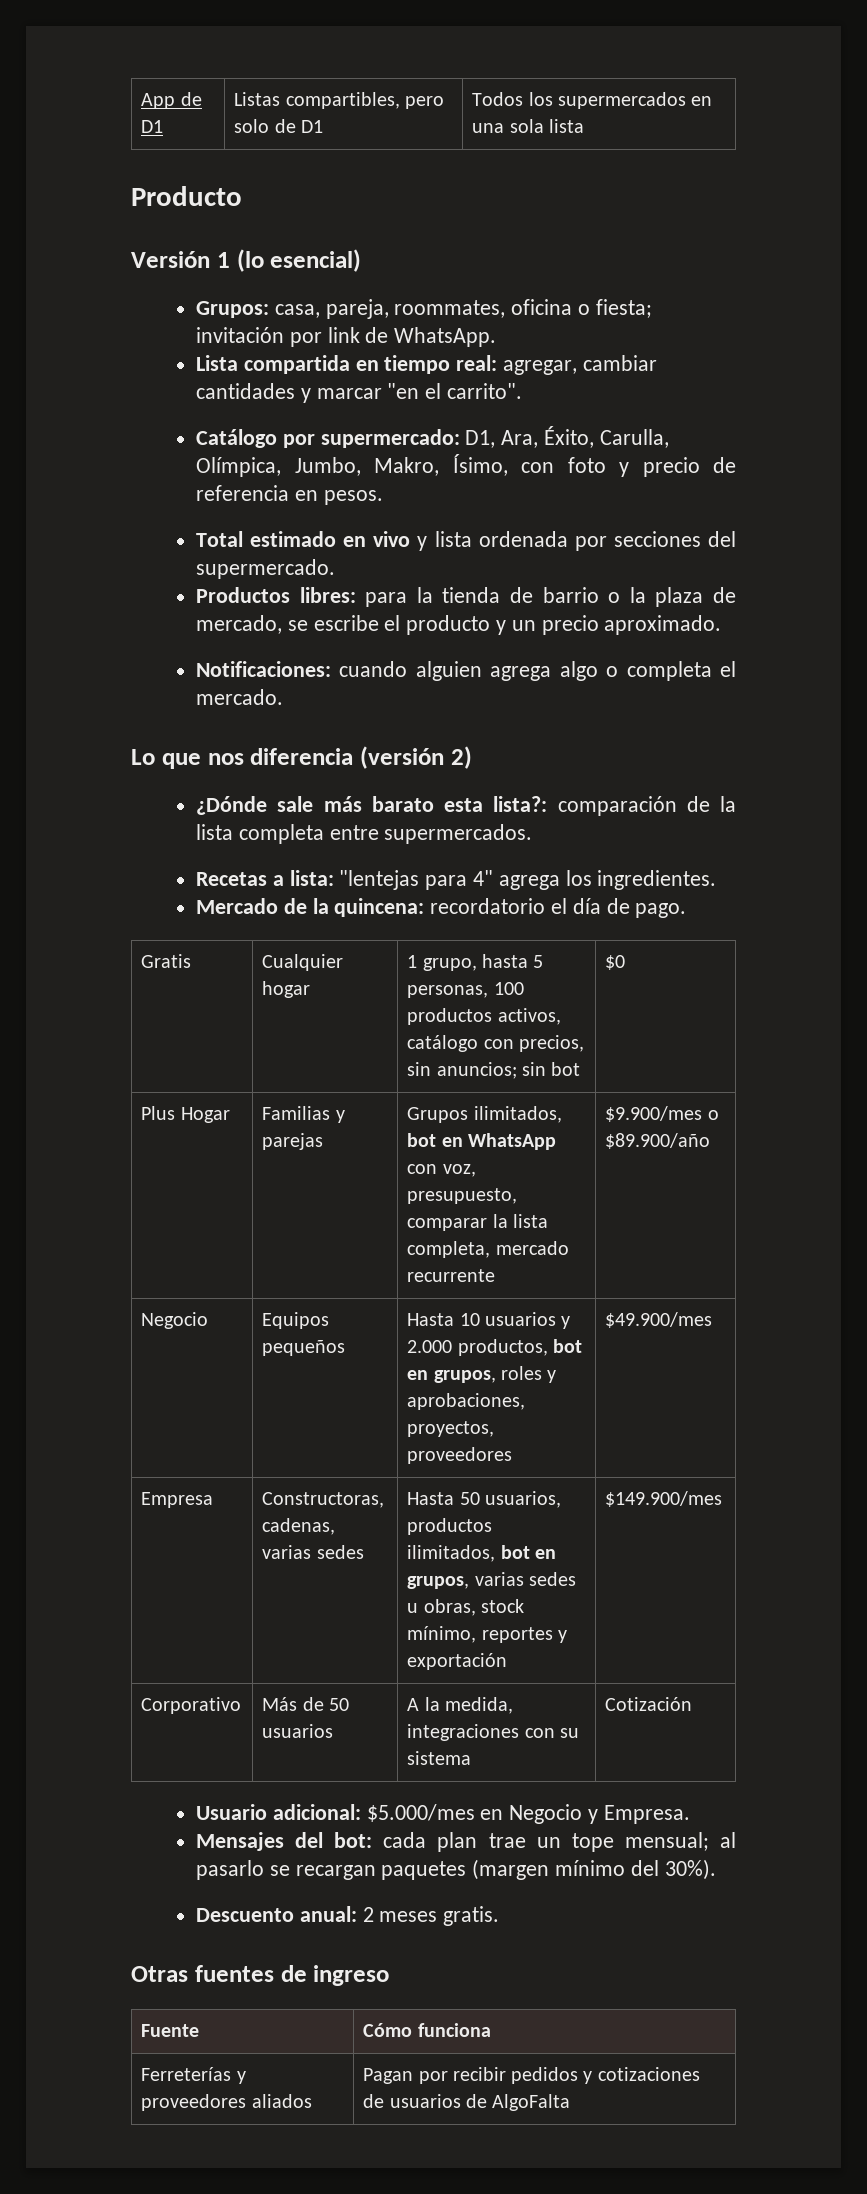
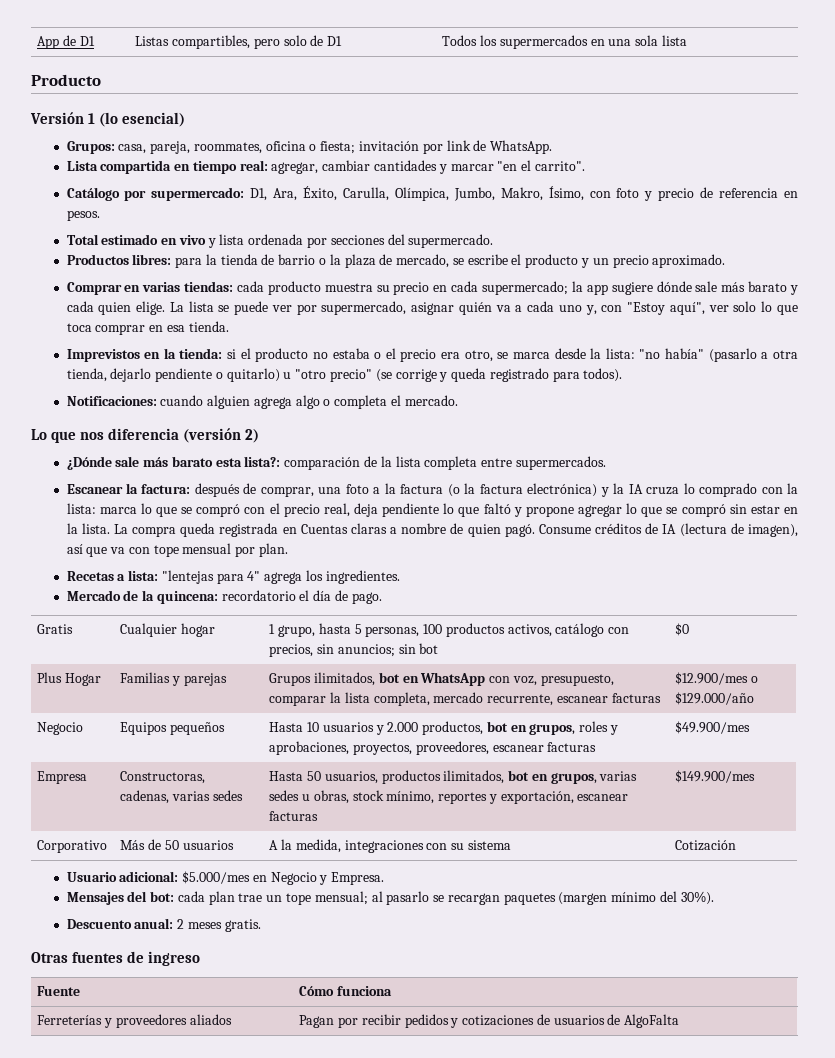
+ Comprar en varias tiendas: cada producto muestra su precio en cada supermercado; la app sugiere dónde sale más barato y cada quien elige. La lista se puede ver por supermercado, asignar quién va a cada uno y, con "Estoy aquí", ver solo lo que toca comprar en esa tienda.
+ Imprevistos en la tienda: si el producto no estaba o el precio era otro, se marca desde la lista: "no había" (pasarlo a otra tienda, dejarlo pendiente o quitarlo) u "otro precio" (se corrige y queda registrado para todos).
+ Escanear la factura: después de comprar, una foto a la factura (o la factura electrónica) y la IA cruza lo comprado con la lista: marca lo que se compró con el precio real, deja pendiente lo que faltó y propone agregar lo que se compró sin estar en la lista. La compra queda registrada en Cuentas claras a nombre de quien pagó. Consume créditos de IA (lectura de imagen), así que va con tope mensual por plan.
- Plus Hogar | Familias y parejas | Grupos ilimitados, bot en WhatsApp con voz, presupuesto, comparar la lista completa, mercado recurrente | $9.900/mes o $89.900/año
+ Plus Hogar | Familias y parejas | Grupos ilimitados, bot en WhatsApp con voz, presupuesto, comparar la lista completa, mercado recurrente, escanear facturas | $12.900/mes o $129.000/año
- Negocio | Equipos pequeños | Hasta 10 usuarios y 2.000 productos, bot en grupos, roles y aprobaciones, proyectos, proveedores | $49.900/mes
+ Negocio | Equipos pequeños | Hasta 10 usuarios y 2.000 productos, bot en grupos, roles y aprobaciones, proyectos, proveedores, escanear facturas | $49.900/mes
- Empresa | Constructoras, cadenas, varias sedes | Hasta 50 usuarios, productos ilimitados, bot en grupos, varias sedes u obras, stock mínimo, reportes y exportación | $149.900/mes
+ Empresa | Constructoras, cadenas, varias sedes | Hasta 50 usuarios, productos ilimitados, bot en grupos, varias sedes u obras, stock mínimo, reportes y exportación, escanear facturas | $149.900/mes

